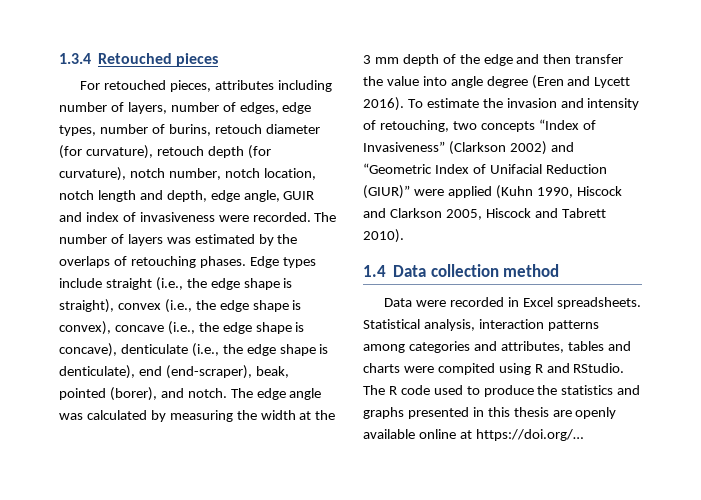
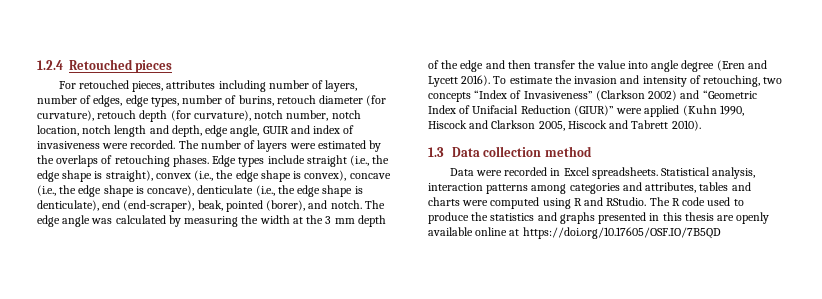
- 1.3.4 Retouched pieces
+ 1.2.4 Retouched pieces
- The number of layers was estimated by the overlaps of retouching phases.
+ The number of layers were estimated by the overlaps of retouching phases.
- 1.4 Data collection method
+ 1.3 Data collection method
- Statistical analysis, interaction patterns among categories and attributes, tables and charts were compited using R and RStudio.
+ Statistical analysis, interaction patterns among categories and attributes, tables and charts were computed using R and RStudio.
- The R code used to produce the statistics and graphs presented in this thesis are openly available online at https://doi.org/…
+ The R code used to produce the statistics and graphs presented in this thesis are openly available online at https://doi.org/10.17605/OSF.IO/7B5QD

